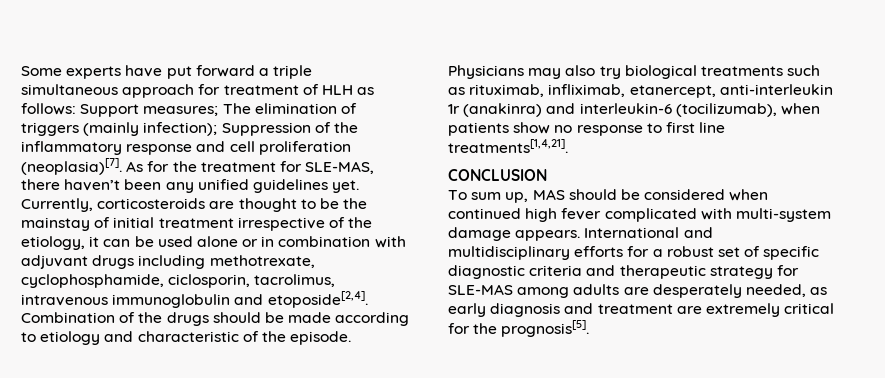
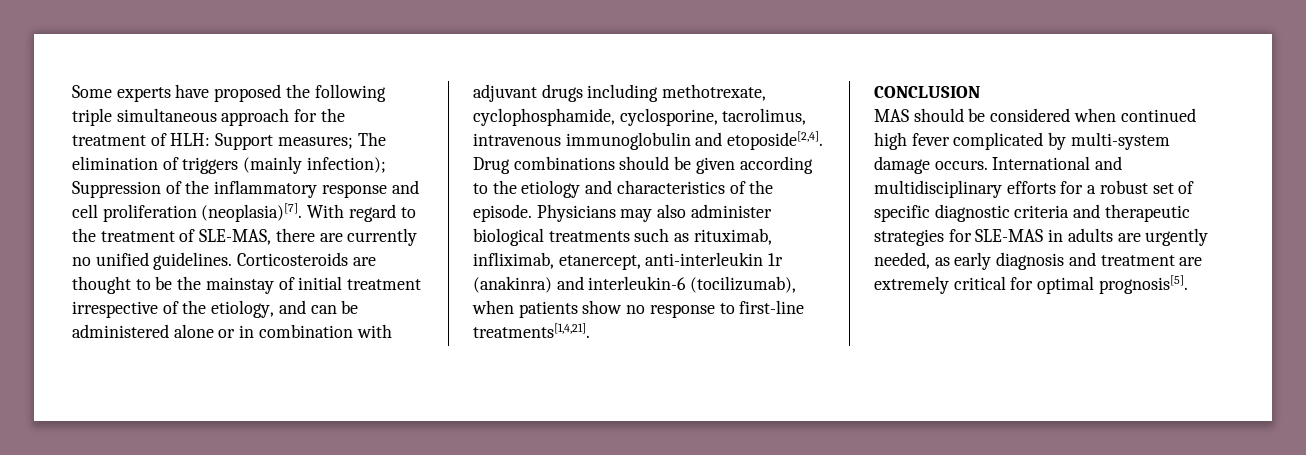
- Some experts have put forward a triple simultaneous approach for treatment of HLH as follows: Support measures; The elimination of triggers (mainly infection); Suppression of the inflammatory response and cell proliferation (neoplasia)[7].
+ Some experts have proposed the following triple simultaneous approach for the treatment of HLH: Support measures; The elimination of triggers (mainly infection); Suppression of the inflammatory response and cell proliferation (neoplasia)[7].
- As for the treatment for SLE-MAS, there haven’t been any unified guidelines yet. Currently, corticosteroids are thought to be the mainstay of initial treatment irrespective of the etiology, it can be used alone or in combination with adjuvant drugs including methotrexate, cyclophosphamide, ciclosporin, tacrolimus, intravenous immunoglobulin and etoposide[2,4].
+ With regard to the treatment of SLE-MAS, there are currently no unified guidelines. Corticosteroids are thought to be the mainstay of initial treatment irrespective of the etiology, and can be administered alone or in combination with adjuvant drugs including methotrexate, cyclophosphamide, cyclosporine, tacrolimus, intravenous immunoglobulin and etoposide[2,4].
- Combination of the drugs should be made according to etiology and characteristic of the episode.
+ Drug combinations should be given according to the etiology and characteristics of the episode.
- Physicians may also try biological treatments such as rituximab, infliximab, etanercept, anti-interleukin 1r (anakinra) and interleukin-6 (tocilizumab), when patients show no response to first line treatments[1,4,21].
+ Physicians may also administer biological treatments such as rituximab, infliximab, etanercept, anti-interleukin 1r (anakinra) and interleukin-6 (tocilizumab), when patients show no response to first-line treatments[1,4,21].
- To sum up, MAS should be considered when continued high fever complicated with multi-system damage appears.
+ MAS should be considered when continued high fever complicated by multi-system damage occurs.
- International and multidisciplinary efforts for a robust set of specific diagnostic criteria and therapeutic strategy for SLE-MAS among adults are desperately needed, as early diagnosis and treatment are extremely critical for the prognosis[5].
+ International and multidisciplinary efforts for a robust set of specific diagnostic criteria and therapeutic strategies for SLE-MAS in adults are urgently needed, as early diagnosis and treatment are extremely critical for optimal prognosis[5].

